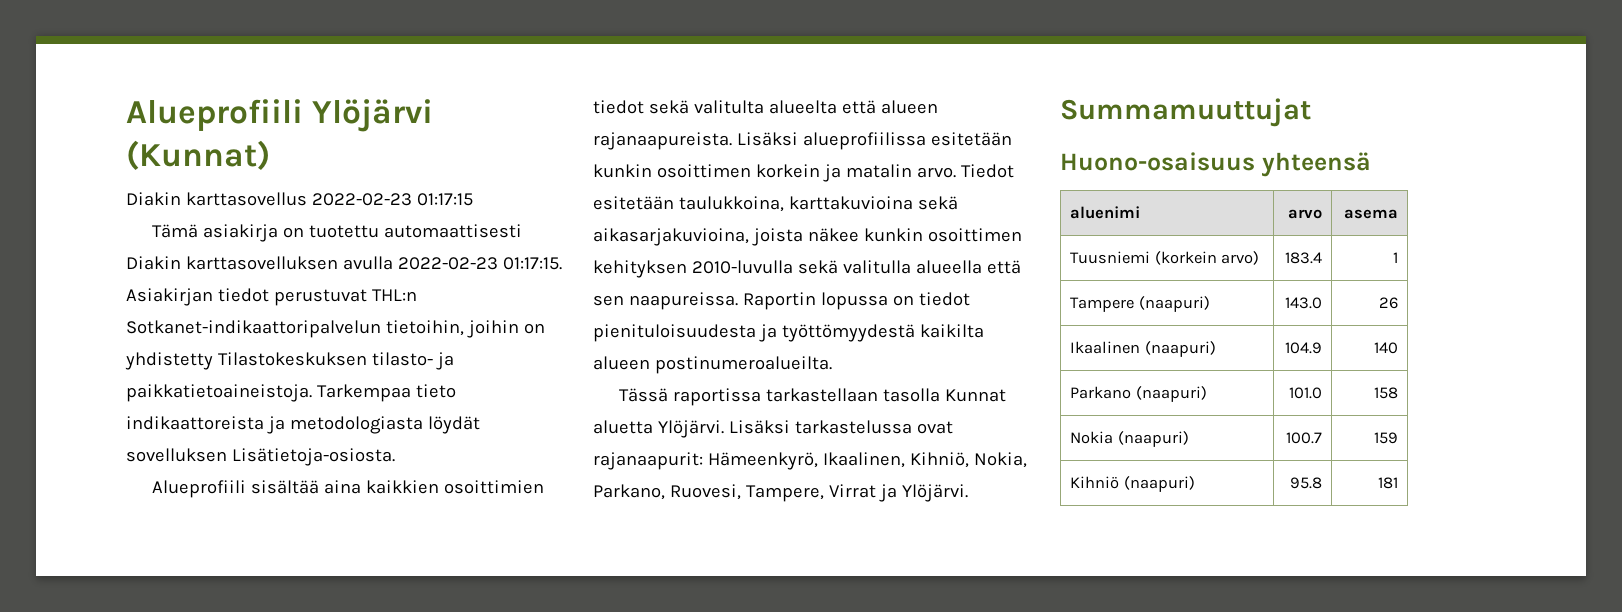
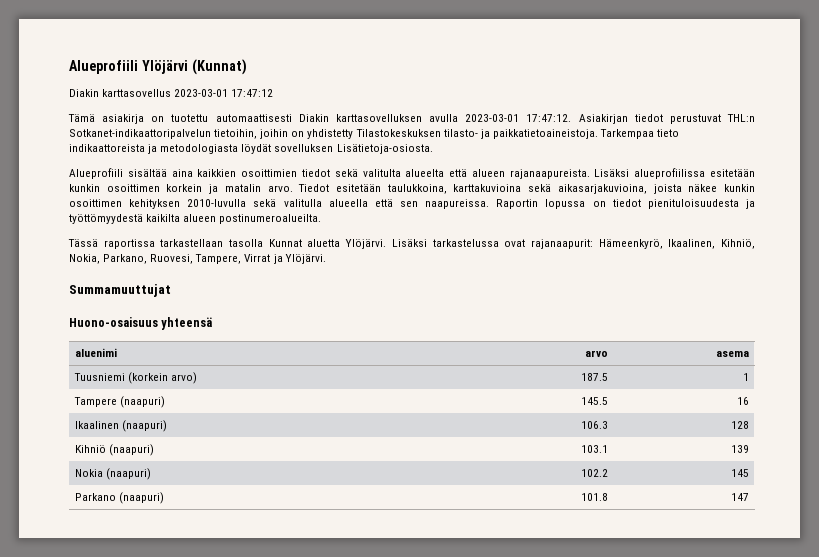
- Diakin karttasovellus 2022-02-23 01:17:15
+ Diakin karttasovellus 2023-03-01 17:47:12
- Tämä asiakirja on tuotettu automaattisesti Diakin karttasovelluksen avulla 2022-02-23 01:17:15.
+ Tämä asiakirja on tuotettu automaattisesti Diakin karttasovelluksen avulla 2023-03-01 17:47:12.
- Tuusniemi (korkein arvo) | 183.4 | 1
+ Tuusniemi (korkein arvo) | 187.5 | 1
- Tampere (naapuri) | 143.0 | 26
+ Tampere (naapuri) | 145.5 | 16
- Ikaalinen (naapuri) | 104.9 | 140
- Parkano (naapuri) | 101.0 | 158
- Nokia (naapuri) | 100.7 | 159
- Kihniö (naapuri) | 95.8 | 181
+ Ikaalinen (naapuri) | 106.3 | 128
+ Kihniö (naapuri) | 103.1 | 139
+ Nokia (naapuri) | 102.2 | 145
+ Parkano (naapuri) | 101.8 | 147

